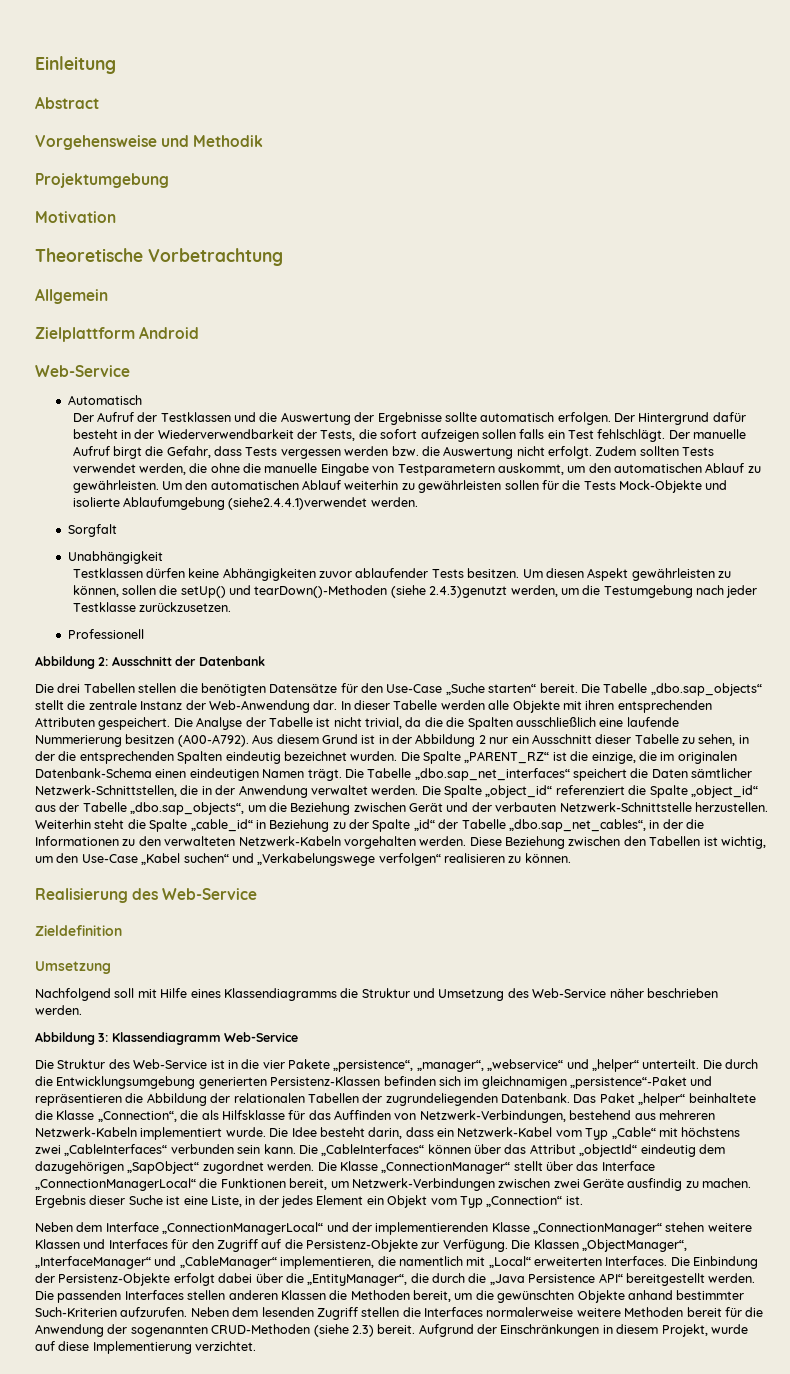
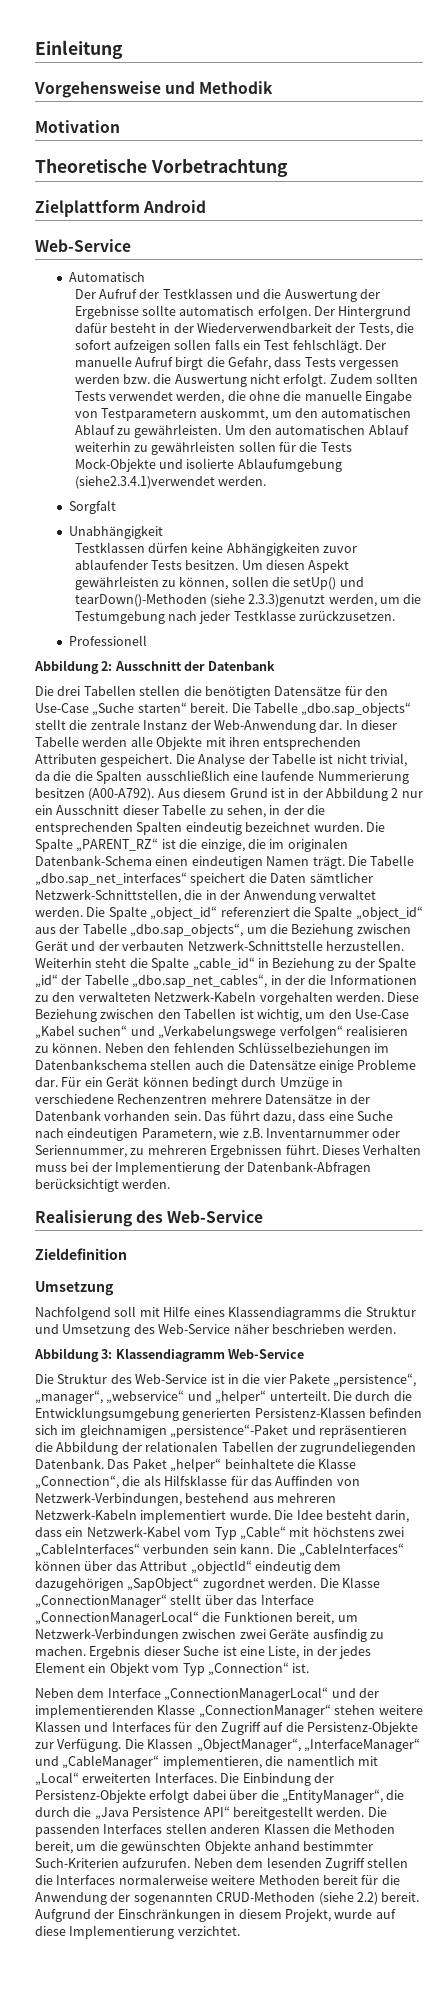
- Abstract
- Projektumgebung
- Allgemein
- Um den automatischen Ablauf weiterhin zu gewährleisten sollen für die Tests Mock-Objekte und isolierte Ablaufumgebung (siehe2.4.4.1)verwendet werden.
+ Um den automatischen Ablauf weiterhin zu gewährleisten sollen für die Tests Mock-Objekte und isolierte Ablaufumgebung (siehe2.3.4.1)verwendet werden.
- Um diesen Aspekt gewährleisten zu können, sollen die setUp() und tearDown()-Methoden (siehe 2.4.3)genutzt werden, um die Testumgebung nach jeder Testklasse zurückzusetzen.
+ Um diesen Aspekt gewährleisten zu können, sollen die setUp() und tearDown()-Methoden (siehe 2.3.3)genutzt werden, um die Testumgebung nach jeder Testklasse zurückzusetzen.
+ Neben den fehlenden Schlüsselbeziehungen im Datenbankschema stellen auch die Datensätze einige Probleme dar. Für ein Gerät können bedingt durch Umzüge in verschiedene Rechenzentren mehrere Datensätze in der Datenbank vorhanden sein. Das führt dazu, dass eine Suche nach eindeutigen Parametern, wie z.B. Inventarnummer oder Seriennummer, zu mehreren Ergebnissen führt. Dieses Verhalten muss bei der Implementierung der Datenbank-Abfragen berücksichtigt werden.
- Neben dem lesenden Zugriff stellen die Interfaces normalerweise weitere Methoden bereit für die Anwendung der sogenannten CRUD-Methoden (siehe 2.3) bereit.
+ Neben dem lesenden Zugriff stellen die Interfaces normalerweise weitere Methoden bereit für die Anwendung der sogenannten CRUD-Methoden (siehe 2.2) bereit.

